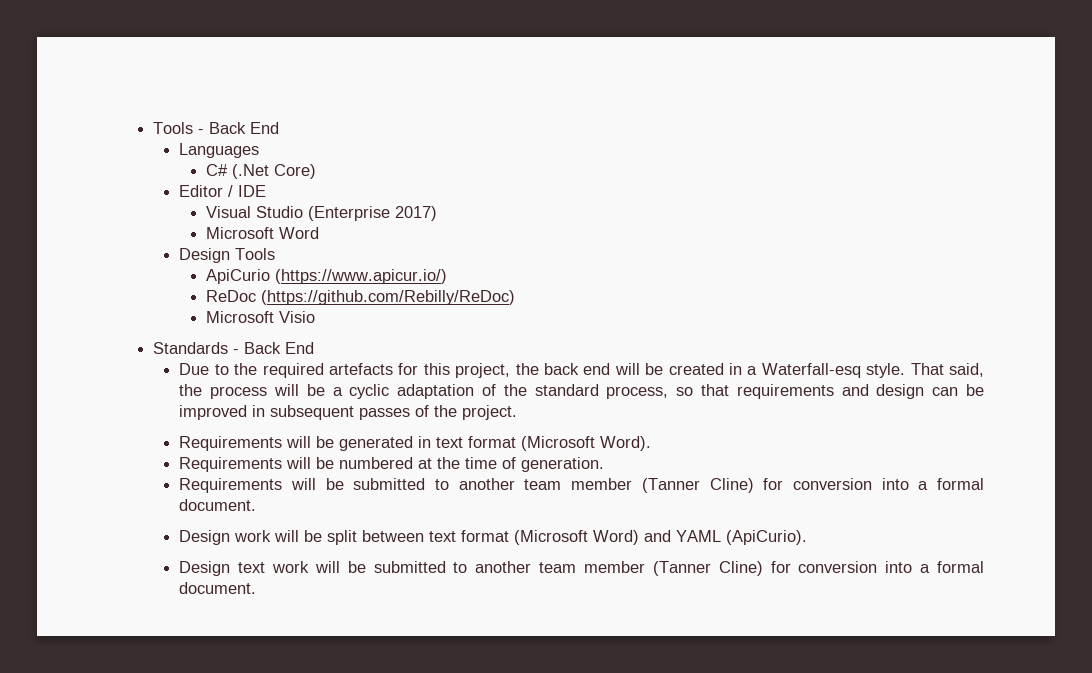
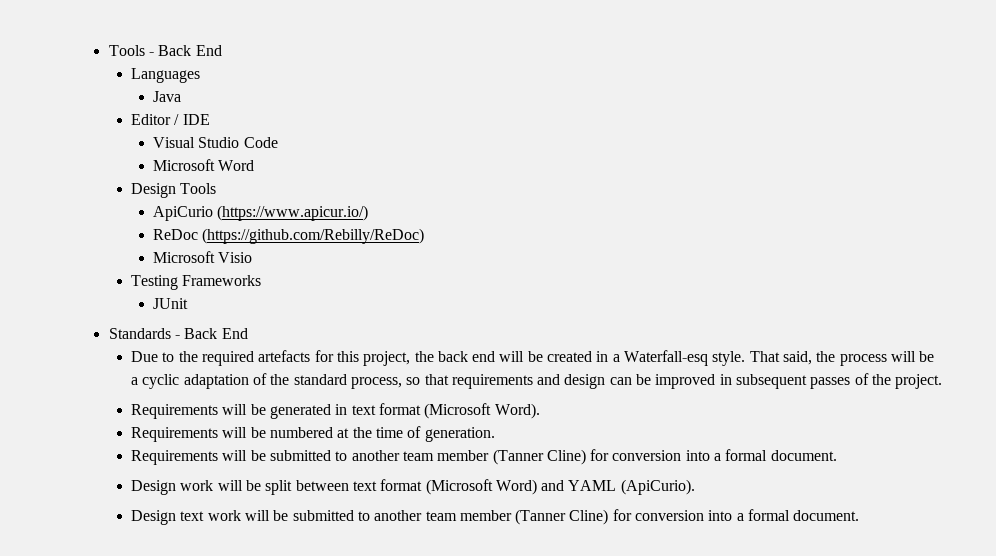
- C# (.Net Core)
+ Java
- Visual Studio (Enterprise 2017)
+ Visual Studio Code
+ Testing Frameworks
+ JUnit

